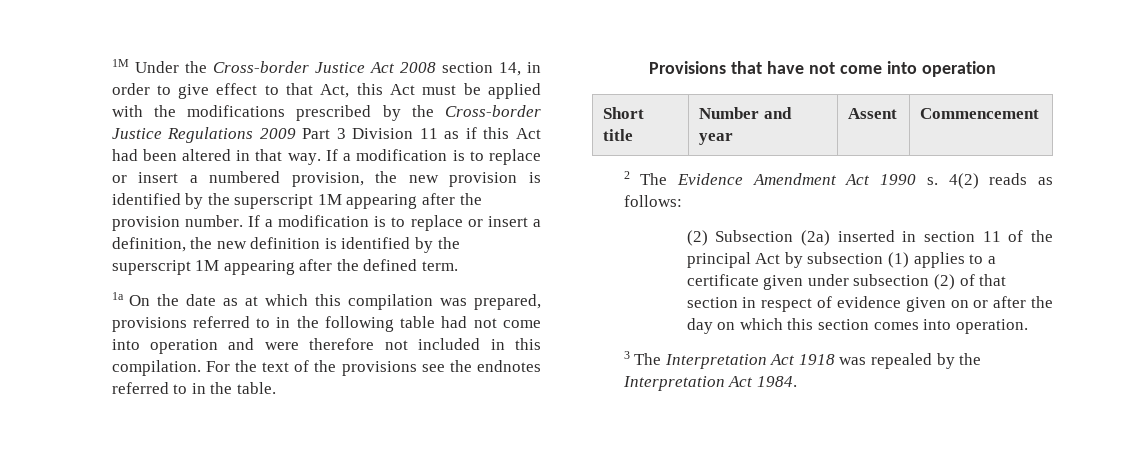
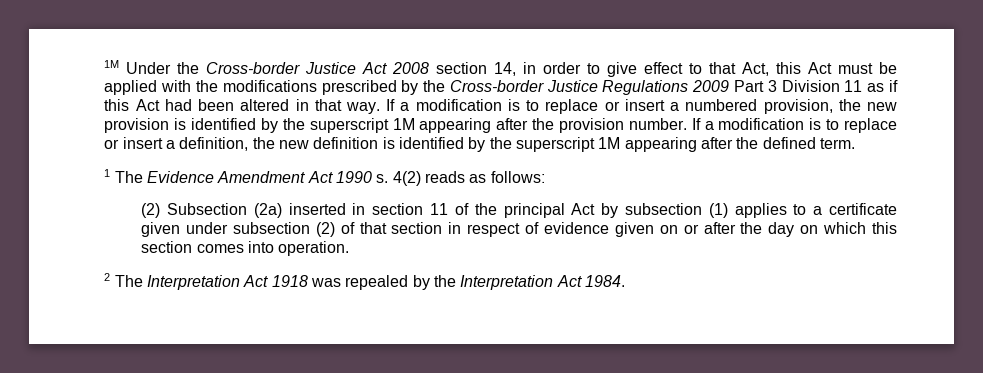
- 1a On the date as at which this compilation was prepared, provisions referred to in the following table had not come into operation and were therefore not included in this compilation. For the text of the provisions see the endnotes referred to in the table.
- Provisions that have not come into operation
- Short title | Number and year | Assent | Commencement
- 2 The Evidence Amendment Act 1990 s.
+ 1 The Evidence Amendment Act 1990 s.
- 3 The Interpretation Act 1918 was repealed by the Interpretation Act 1984.
+ 2 The Interpretation Act 1918 was repealed by the Interpretation Act 1984.

